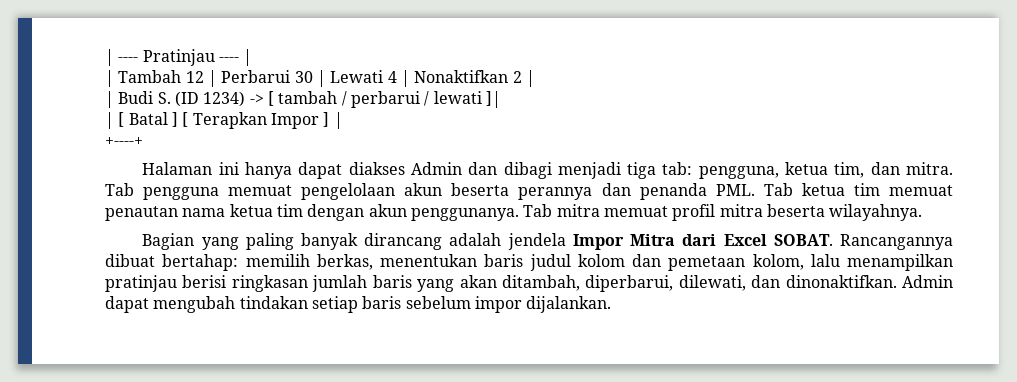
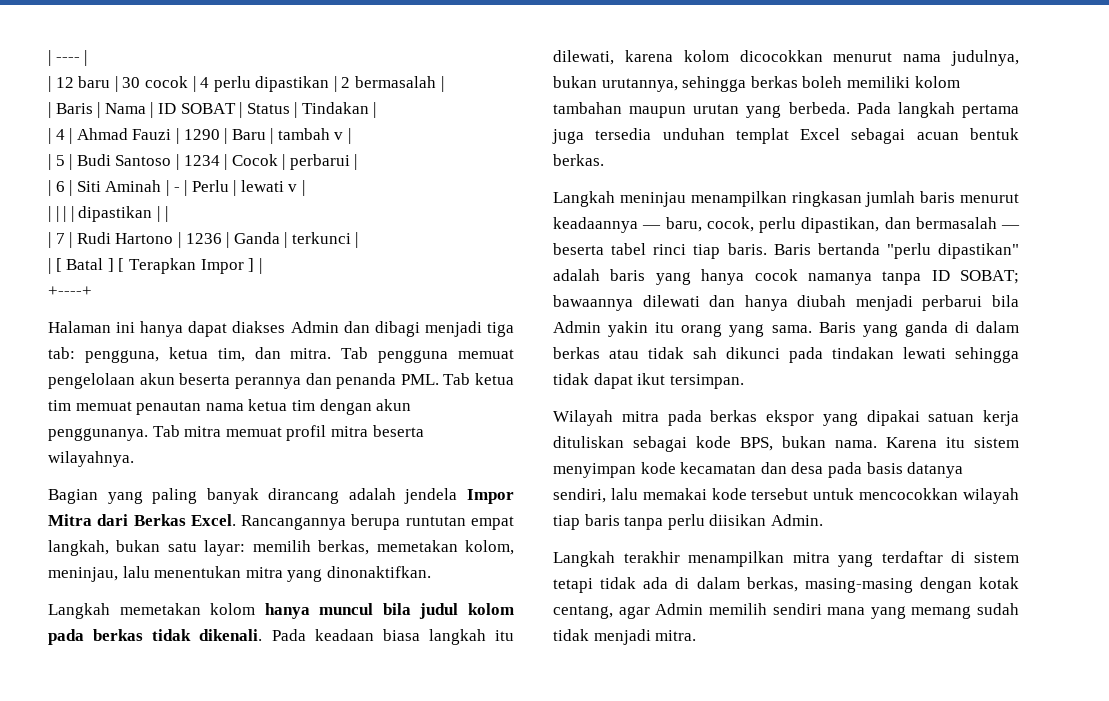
- | ---- Pratinjau ---- |
- | Tambah 12 | Perbarui 30 | Lewati 4 | Nonaktifkan 2 |
- | Budi S. (ID 1234) -> [ tambah / perbarui / lewati ]|
+ | ---- |
+ | 12 baru | 30 cocok | 4 perlu dipastikan | 2 bermasalah |
+ | Baris | Nama | ID SOBAT | Status | Tindakan |
+ | 4 | Ahmad Fauzi | 1290 | Baru | tambah v |
+ | 5 | Budi Santoso | 1234 | Cocok | perbarui |
+ | 6 | Siti Aminah | - | Perlu | lewati v |
+ | | | | dipastikan | |
+ | 7 | Rudi Hartono | 1236 | Ganda | terkunci |
- Bagian yang paling banyak dirancang adalah jendela Impor Mitra dari Excel SOBAT. Rancangannya dibuat bertahap: memilih berkas, menentukan baris judul kolom dan pemetaan kolom, lalu menampilkan pratinjau berisi ringkasan jumlah baris yang akan ditambah, diperbarui, dilewati, dan dinonaktifkan. Admin dapat mengubah tindakan setiap baris sebelum impor dijalankan.
+ Bagian yang paling banyak dirancang adalah jendela Impor Mitra dari Berkas Excel. Rancangannya berupa runtutan empat langkah, bukan satu layar: memilih berkas, memetakan kolom, meninjau, lalu menentukan mitra yang dinonaktifkan.
+ Langkah memetakan kolom hanya muncul bila judul kolom pada berkas tidak dikenali. Pada keadaan biasa langkah itu dilewati, karena kolom dicocokkan menurut nama judulnya, bukan urutannya, sehingga berkas boleh memiliki kolom tambahan maupun urutan yang berbeda. Pada langkah pertama juga tersedia unduhan templat Excel sebagai acuan bentuk berkas.
+ Langkah meninjau menampilkan ringkasan jumlah baris menurut keadaannya — baru, cocok, perlu dipastikan, dan bermasalah — beserta tabel rinci tiap baris. Baris bertanda "perlu dipastikan" adalah baris yang hanya cocok namanya tanpa ID SOBAT; bawaannya dilewati dan hanya diubah menjadi perbarui bila Admin yakin itu orang yang sama. Baris yang ganda di dalam berkas atau tidak sah dikunci pada tindakan lewati sehingga tidak dapat ikut tersimpan.
+ Wilayah mitra pada berkas ekspor yang dipakai satuan kerja dituliskan sebagai kode BPS, bukan nama. Karena itu sistem menyimpan kode kecamatan dan desa pada basis datanya sendiri, lalu memakai kode tersebut untuk mencocokkan wilayah tiap baris tanpa perlu diisikan Admin.
+ Langkah terakhir menampilkan mitra yang terdaftar di sistem tetapi tidak ada di dalam berkas, masing-masing dengan kotak centang, agar Admin memilih sendiri mana yang memang sudah tidak menjadi mitra.

